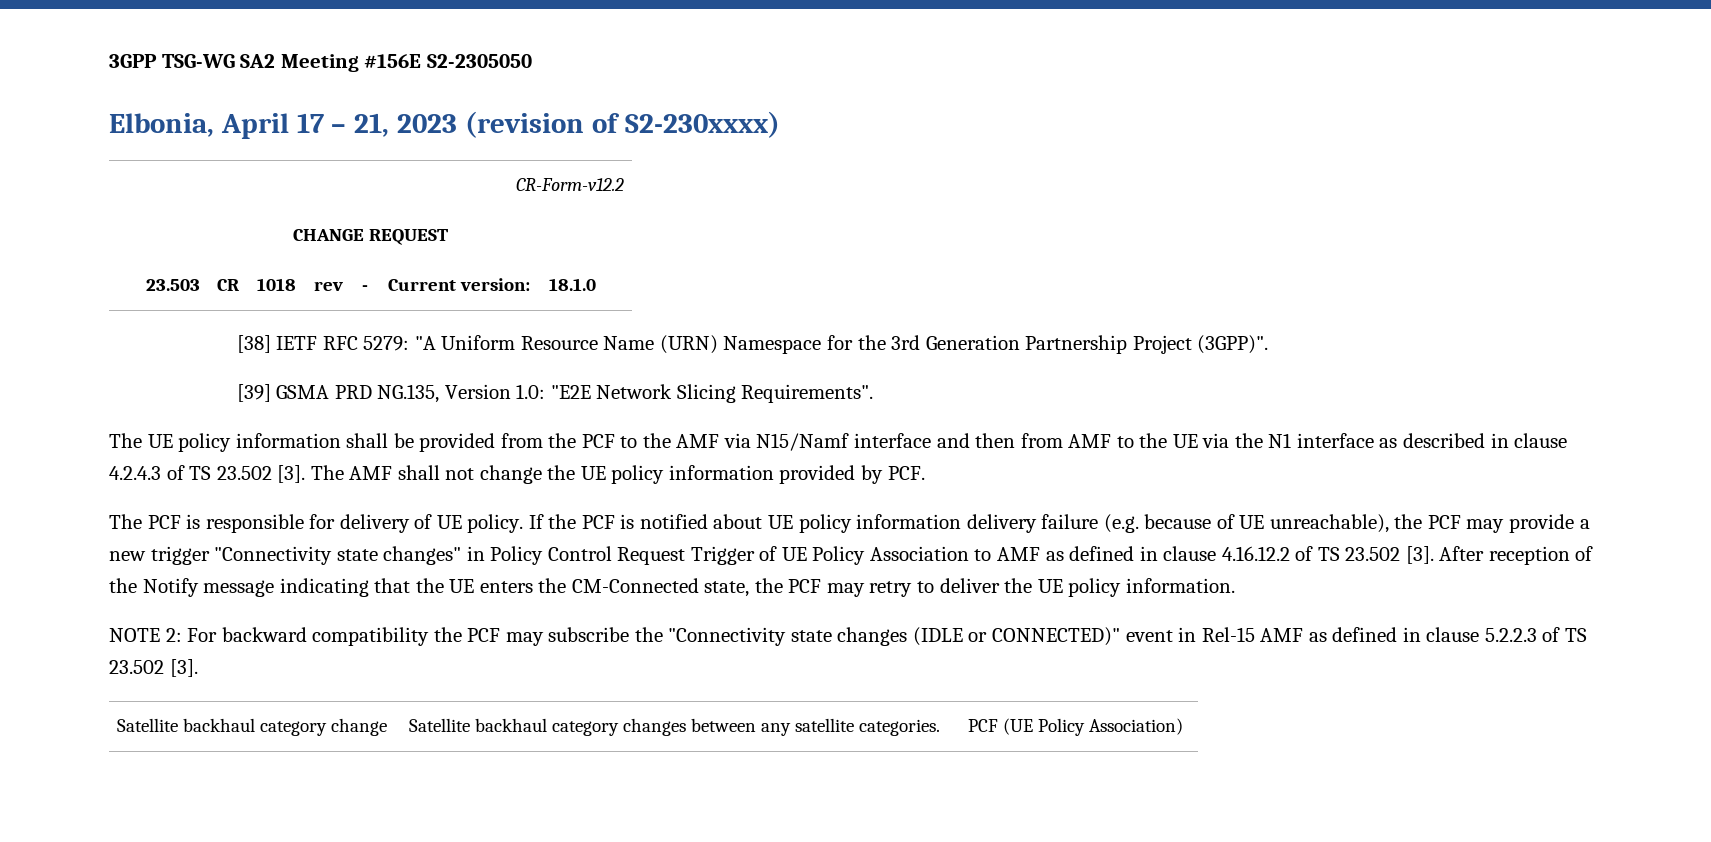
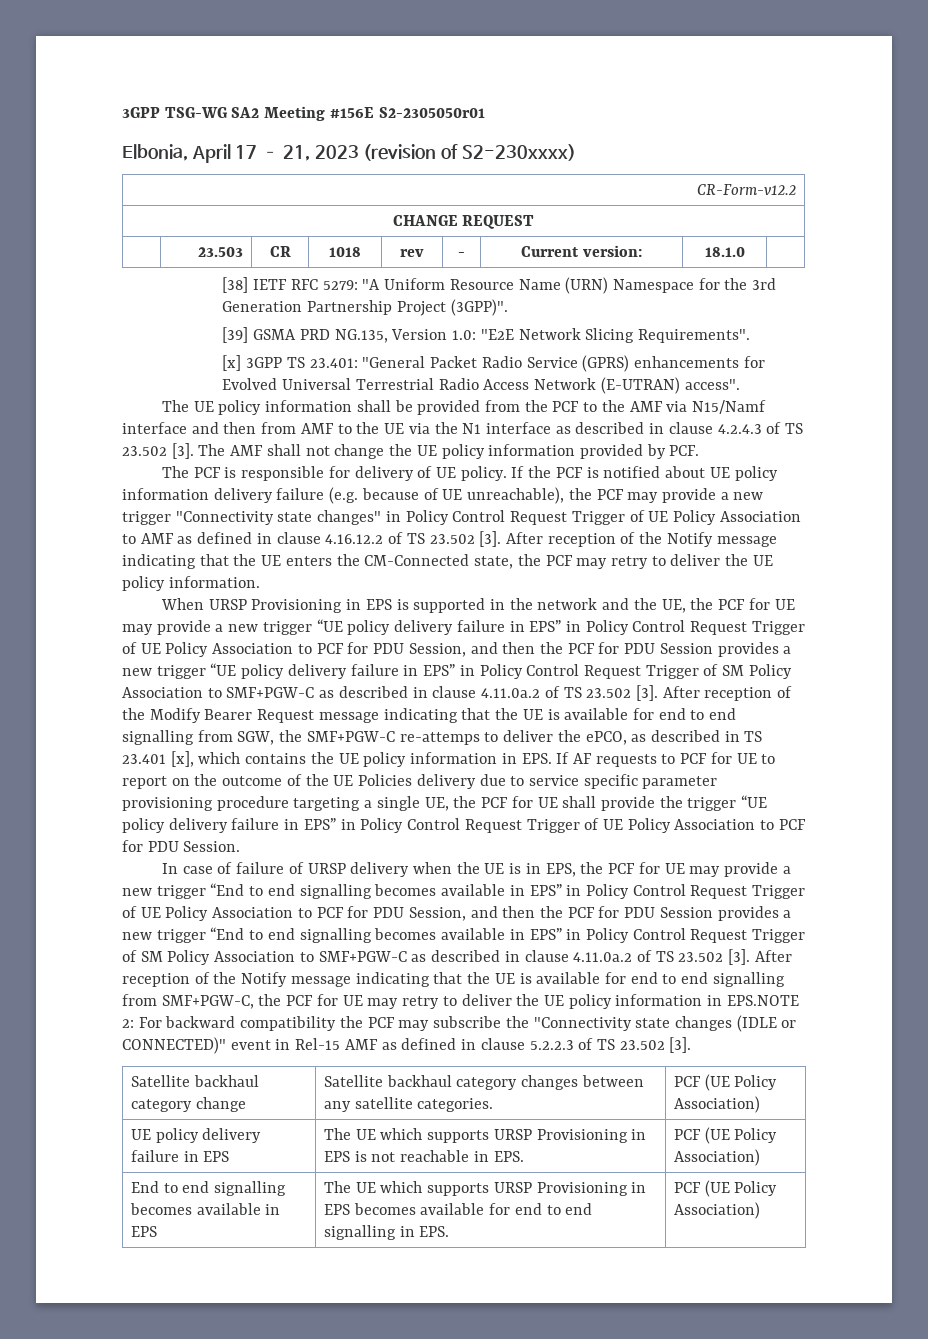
- 3GPP TSG-WG SA2 Meeting #156E S2-2305050
+ 3GPP TSG-WG SA2 Meeting #156E S2-2305050r01
+ [x] 3GPP TS 23.401: "General Packet Radio Service (GPRS) enhancements for Evolved Universal Terrestrial Radio Access Network (E-UTRAN) access".
- NOTE 2: For backward compatibility the PCF may subscribe the "Connectivity state changes (IDLE or CONNECTED)" event in Rel-15 AMF as defined in clause 5.2.2.3 of TS 23.502 [3].
+ When URSP Provisioning in EPS is supported in the network and the UE, the PCF for UE may provide a new trigger “UE policy delivery failure in EPS” in Policy Control Request Trigger of UE Policy Association to PCF for PDU Session, and then the PCF for PDU Session provides a new trigger “UE policy delivery failure in EPS” in Policy Control Request Trigger of SM Policy Association to SMF+PGW-C as described in clause 4.11.0a.2 of TS 23.502 [3]. After reception of the Modify Bearer Request message indicating that the UE is available for end to end signalling from SGW, the SMF+PGW-C re-attemps to deliver the ePCO, as described in TS 23.401 [x], which contains the UE policy information in EPS. If AF requests to PCF for UE to report on the outcome of the UE Policies delivery due to service specific parameter provisioning procedure targeting a single UE, the PCF for UE shall provide the trigger “UE policy delivery failure in EPS” in Policy Control Request Trigger of UE Policy Association to PCF for PDU Session.
+ In case of failure of URSP delivery when the UE is in EPS, the PCF for UE may provide a new trigger “End to end signalling becomes available in EPS” in Policy Control Request Trigger of UE Policy Association to PCF for PDU Session, and then the PCF for PDU Session provides a new trigger “End to end signalling becomes available in EPS” in Policy Control Request Trigger of SM Policy Association to SMF+PGW-C as described in clause 4.11.0a.2 of TS 23.502 [3]. After reception of the Notify message indicating that the UE is available for end to end signalling from SMF+PGW-C, the PCF for UE may retry to deliver the UE policy information in EPS.NOTE 2: For backward compatibility the PCF may subscribe the "Connectivity state changes (IDLE or CONNECTED)" event in Rel-15 AMF as defined in clause 5.2.2.3 of TS 23.502 [3].
+ UE policy delivery failure in EPS | The UE which supports URSP Provisioning in EPS is not reachable in EPS. | PCF (UE Policy Association)
+ End to end signalling becomes available in EPS | The UE which supports URSP Provisioning in EPS becomes available for end to end signalling in EPS. | PCF (UE Policy Association)

